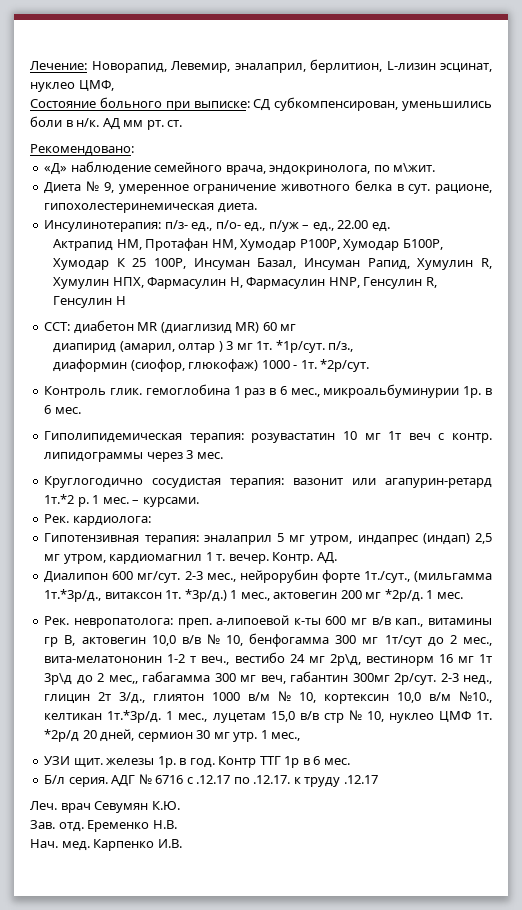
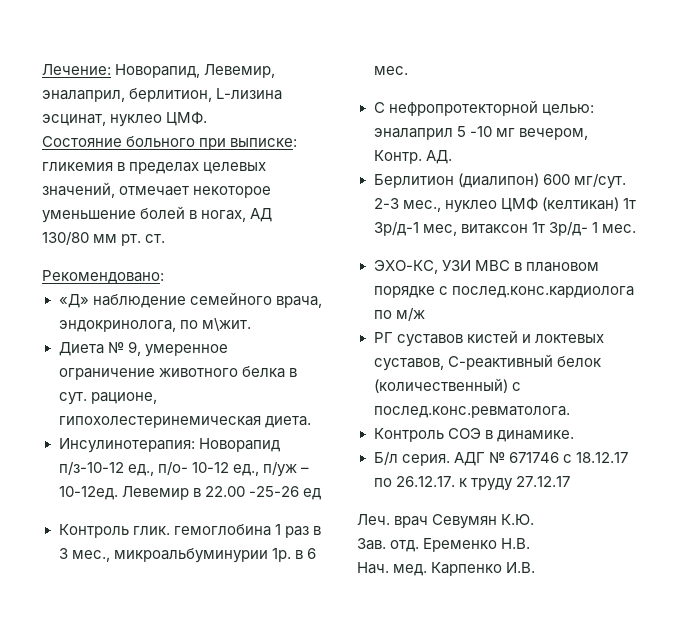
- Лечение: Новорапид, Левемир, эналаприл, берлитион, L-лизин эсцинат, нуклео ЦМФ,
+ Лечение: Новорапид, Левемир, эналаприл, берлитион, L-лизина эсцинат, нуклео ЦМФ.
- Состояние больного при выписке: СД субкомпенсирован, уменьшились боли в н/к. АД мм рт. ст.
+ Состояние больного при выписке: гликемия в пределах целевых значений, отмечает некоторое уменьшение болей в ногах, АД 130/80 мм рт. ст.
- Инсулинотерапия: п/з- ед., п/о- ед., п/уж – ед., 22.00 ед.
- Актрапид НМ, Протафан НМ, Хумодар Р100Р, Хумодар Б100Р, Хумодар К 25 100Р, Инсуман Базал, Инсуман Рапид, Хумулин R, Хумулин НПХ, Фармасулин Н, Фармасулин НNР, Генсулин R, Генсулин Н
- ССТ: диабетон МR (диаглизид МR) 60 мг
- диапирид (амарил, олтар ) 3 мг 1т. *1р/сут. п/з.,
- диаформин (сиофор, глюкофаж) 1000 - 1т. *2р/сут.
+ Инсулинотерапия: Новорапид п/з-10-12 ед., п/о- 10-12 ед., п/уж – 10-12ед. Левемир в 22.00 -25-26 ед
- Контроль глик. гемоглобина 1 раз в 6 мес., микроальбуминурии 1р. в 6 мес.
+ Контроль глик. гемоглобина 1 раз в 3 мес., микроальбуминурии 1р. в 6 мес.
- Гиполипидемическая терапия: розувастатин 10 мг 1т веч с контр. липидограммы через 3 мес.
- Круглогодично сосудистая терапия: вазонит или агапурин-ретард 1т.*2 р. 1 мес. – курсами.
- Рек. кардиолога:
- Гипотензивная терапия: эналаприл 5 мг утром, индапрес (индап) 2,5 мг утром, кардиомагнил 1 т. вечер. Контр.
+ С нефропротекторной целью: эналаприл 5 -10 мг вечером, Контр.
- Диалипон 600 мг/сут.
+ Берлитион (диалипон) 600 мг/сут.
- 2-3 мес., нейрорубин форте 1т./сут., (мильгамма 1т.*3р/д., витаксон 1т. *3р/д.) 1 мес., актовегин 200 мг *2р/д. 1 мес.
- Рек. невропатолога: преп. а-липоевой к-ты 600 мг в/в кап., витамины гр В, актовегин 10,0 в/в № 10, бенфогамма 300 мг 1т/сут до 2 мес., вита-мелатононин 1-2 т веч., вестибо 24 мг 2р\д, вестинорм 16 мг 1т 3р\д до 2 мес,, габагамма 300 мг веч, габантин 300мг 2р/сут. 2-3 нед., глицин 2т 3/д., глиятон 1000 в/м № 10, кортексин 10,0 в/м №10., келтикан 1т.*3р/д. 1 мес., луцетам 15,0 в/в стр № 10, нуклео ЦМФ 1т. *2р/д 20 дней, сермион 30 мг утр. 1 мес.,
- УЗИ щит. железы 1р. в год. Контр ТТГ 1р в 6 мес.
+ 2-3 мес., нуклео ЦМФ (келтикан) 1т 3р/д-1 мес, витаксон 1т 3р/д- 1 мес.
+ ЭХО-КС, УЗИ МВС в плановом порядке с послед.конс.кардиолога по м/ж
+ РГ суставов кистей и локтевых суставов, С-реактивный белок (количественный) с послед.конс.ревматолога.
+ Контроль СОЭ в динамике.
- АДГ № 6716 с .12.17 по .12.17. к труду .12.17
+ АДГ № 671746 с 18.12.17 по 26.12.17. к труду 27.12.17

